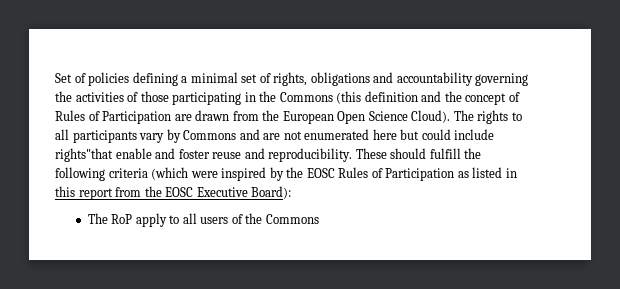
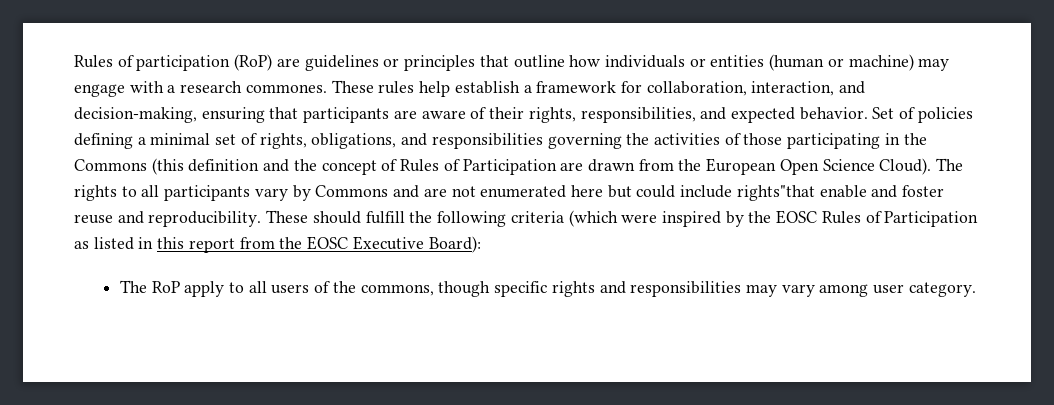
+ Rules of participation (RoP) are guidelines or principles that outline how individuals or entities (human or machine) may engage with a research commones. These rules help establish a framework for collaboration, interaction, and decision-making, ensuring that participants are aware of their rights, responsibilities, and expected behavior.
- Set of policies defining a minimal set of rights, obligations and accountability governing the activities of those participating in the Commons (this definition and the concept of Rules of Participation are drawn from the European Open Science Cloud).
+ Set of policies defining a minimal set of rights, obligations, and responsibilities governing the activities of those participating in the Commons (this definition and the concept of Rules of Participation are drawn from the European Open Science Cloud).
- The RoP apply to all users of the Commons
+ The RoP apply to all users of the commons, though specific rights and responsibilities may vary among user category.

